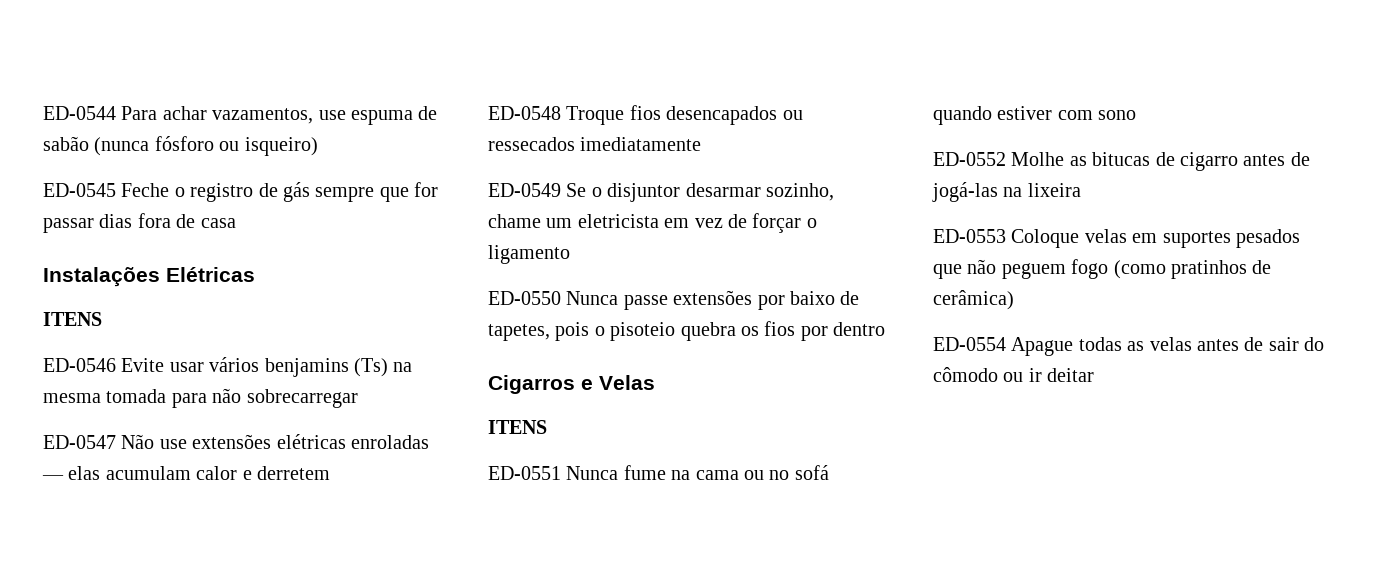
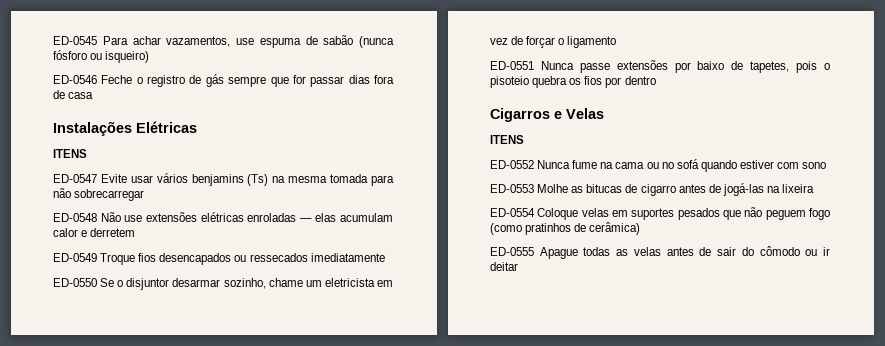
- ED-0544 Para achar vazamentos, use espuma de sabão (nunca fósforo ou isqueiro)
+ ED-0545 Para achar vazamentos, use espuma de sabão (nunca fósforo ou isqueiro)
- ED-0545 Feche o registro de gás sempre que for passar dias fora de casa
+ ED-0546 Feche o registro de gás sempre que for passar dias fora de casa
- ED-0546 Evite usar vários benjamins (Ts) na mesma tomada para não sobrecarregar
+ ED-0547 Evite usar vários benjamins (Ts) na mesma tomada para não sobrecarregar
- ED-0547 Não use extensões elétricas enroladas — elas acumulam calor e derretem
+ ED-0548 Não use extensões elétricas enroladas — elas acumulam calor e derretem
- ED-0548 Troque fios desencapados ou ressecados imediatamente
+ ED-0549 Troque fios desencapados ou ressecados imediatamente
- ED-0549 Se o disjuntor desarmar sozinho, chame um eletricista em vez de forçar o ligamento
+ ED-0550 Se o disjuntor desarmar sozinho, chame um eletricista em vez de forçar o ligamento
- ED-0550 Nunca passe extensões por baixo de tapetes, pois o pisoteio quebra os fios por dentro
+ ED-0551 Nunca passe extensões por baixo de tapetes, pois o pisoteio quebra os fios por dentro
- ED-0551 Nunca fume na cama ou no sofá quando estiver com sono
+ ED-0552 Nunca fume na cama ou no sofá quando estiver com sono
- ED-0552 Molhe as bitucas de cigarro antes de jogá-las na lixeira
+ ED-0553 Molhe as bitucas de cigarro antes de jogá-las na lixeira
- ED-0553 Coloque velas em suportes pesados que não peguem fogo (como pratinhos de cerâmica)
+ ED-0554 Coloque velas em suportes pesados que não peguem fogo (como pratinhos de cerâmica)
- ED-0554 Apague todas as velas antes de sair do cômodo ou ir deitar
+ ED-0555 Apague todas as velas antes de sair do cômodo ou ir deitar

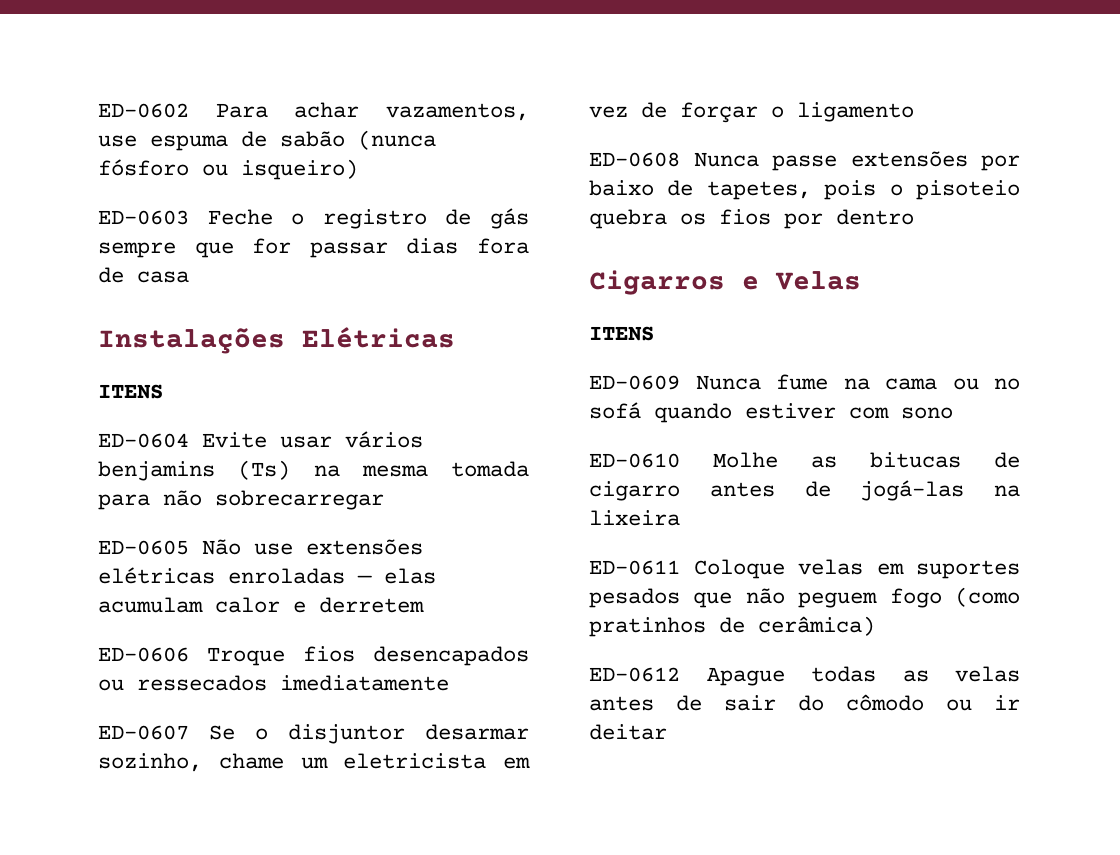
- ED-0545 Para achar vazamentos, use espuma de sabão (nunca fósforo ou isqueiro)
+ ED-0602 Para achar vazamentos, use espuma de sabão (nunca fósforo ou isqueiro)
- ED-0546 Feche o registro de gás sempre que for passar dias fora de casa
+ ED-0603 Feche o registro de gás sempre que for passar dias fora de casa
- ED-0547 Evite usar vários benjamins (Ts) na mesma tomada para não sobrecarregar
+ ED-0604 Evite usar vários benjamins (Ts) na mesma tomada para não sobrecarregar
- ED-0548 Não use extensões elétricas enroladas — elas acumulam calor e derretem
+ ED-0605 Não use extensões elétricas enroladas — elas acumulam calor e derretem
- ED-0549 Troque fios desencapados ou ressecados imediatamente
+ ED-0606 Troque fios desencapados ou ressecados imediatamente
- ED-0550 Se o disjuntor desarmar sozinho, chame um eletricista em vez de forçar o ligamento
+ ED-0607 Se o disjuntor desarmar sozinho, chame um eletricista em vez de forçar o ligamento
- ED-0551 Nunca passe extensões por baixo de tapetes, pois o pisoteio quebra os fios por dentro
+ ED-0608 Nunca passe extensões por baixo de tapetes, pois o pisoteio quebra os fios por dentro
- ED-0552 Nunca fume na cama ou no sofá quando estiver com sono
+ ED-0609 Nunca fume na cama ou no sofá quando estiver com sono
- ED-0553 Molhe as bitucas de cigarro antes de jogá-las na lixeira
+ ED-0610 Molhe as bitucas de cigarro antes de jogá-las na lixeira
- ED-0554 Coloque velas em suportes pesados que não peguem fogo (como pratinhos de cerâmica)
+ ED-0611 Coloque velas em suportes pesados que não peguem fogo (como pratinhos de cerâmica)
- ED-0555 Apague todas as velas antes de sair do cômodo ou ir deitar
+ ED-0612 Apague todas as velas antes de sair do cômodo ou ir deitar

